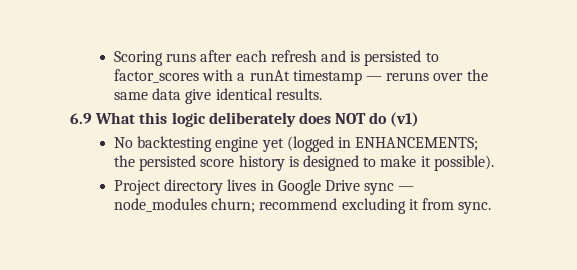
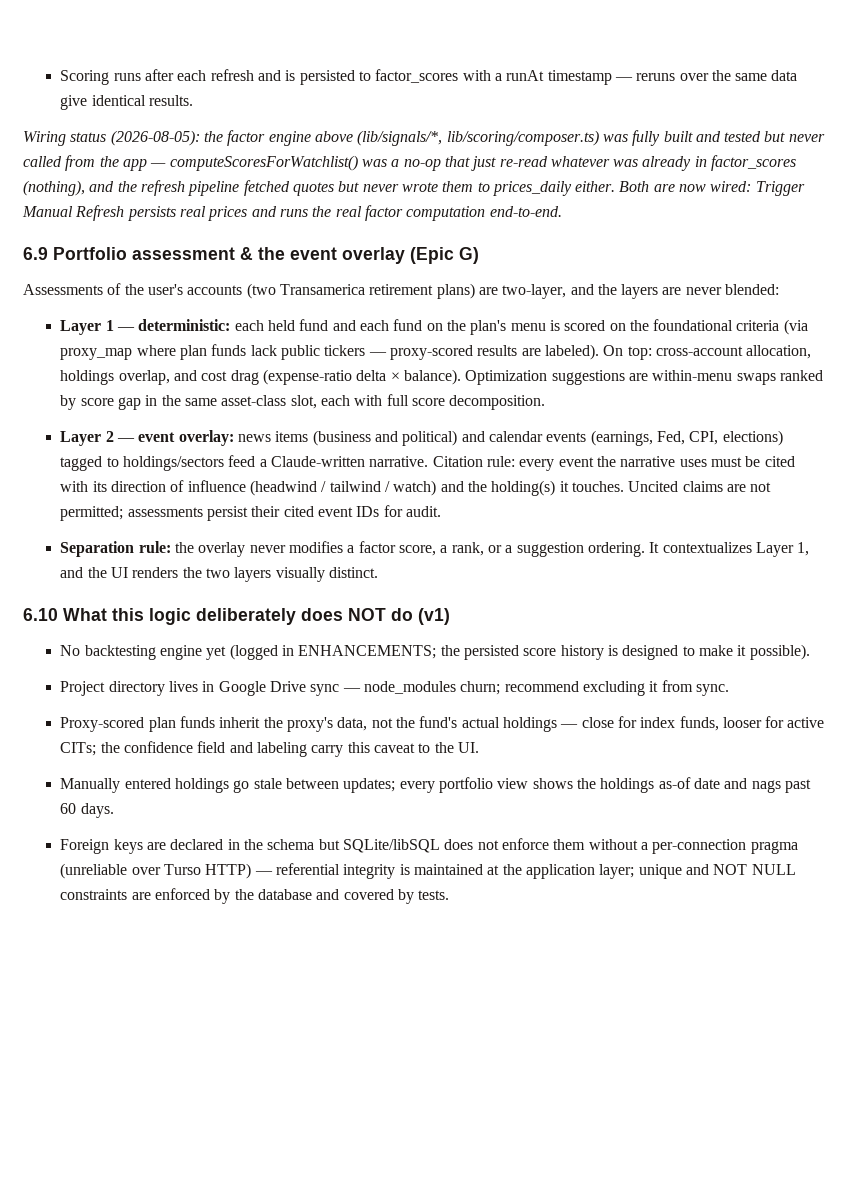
- 6.9 What this logic deliberately does NOT do (v1)
+ Wiring status (2026-08-05): the factor engine above (lib/signals/*, lib/scoring/composer.ts) was fully built and tested but never called from the app — computeScoresForWatchlist() was a no-op that just re-read whatever was already in factor_scores (nothing), and the refresh pipeline fetched quotes but never wrote them to prices_daily either. Both are now wired: Trigger Manual Refresh persists real prices and runs the real factor computation end-to-end.
+ 6.9 Portfolio assessment & the event overlay (Epic G)
+ Assessments of the user's accounts (two Transamerica retirement plans) are two-layer, and the layers are never blended:
+ Layer 1 — deterministic: each held fund and each fund on the plan's menu is scored on the foundational criteria (via proxy_map where plan funds lack public tickers — proxy-scored results are labeled). On top: cross-account allocation, holdings overlap, and cost drag (expense-ratio delta × balance). Optimization suggestions are within-menu swaps ranked by score gap in the same asset-class slot, each with full score decomposition.
+ Layer 2 — event overlay: news items (business and political) and calendar events (earnings, Fed, CPI, elections) tagged to holdings/sectors feed a Claude-written narrative. Citation rule: every event the narrative uses must be cited with its direction of influence (headwind / tailwind / watch) and the holding(s) it touches. Uncited claims are not permitted; assessments persist their cited event IDs for audit.
+ Separation rule: the overlay never modifies a factor score, a rank, or a suggestion ordering. It contextualizes Layer 1, and the UI renders the two layers visually distinct.
+ 6.10 What this logic deliberately does NOT do (v1)
+ Proxy-scored plan funds inherit the proxy's data, not the fund's actual holdings — close for index funds, looser for active CITs; the confidence field and labeling carry this caveat to the UI.
+ Manually entered holdings go stale between updates; every portfolio view shows the holdings as-of date and nags past 60 days.
+ Foreign keys are declared in the schema but SQLite/libSQL does not enforce them without a per-connection pragma (unreliable over Turso HTTP) — referential integrity is maintained at the application layer; unique and NOT NULL constraints are enforced by the database and covered by tests.

